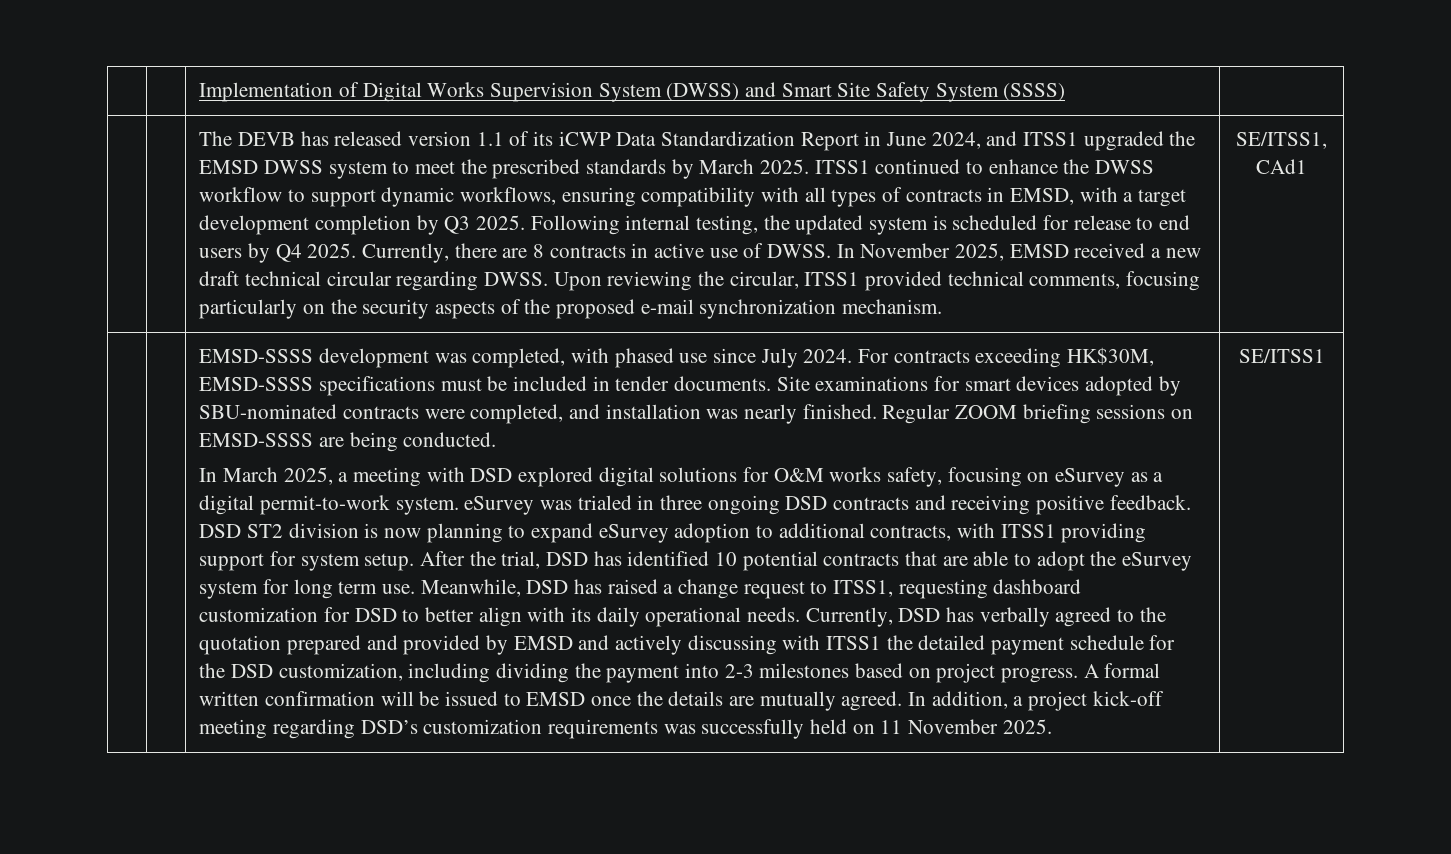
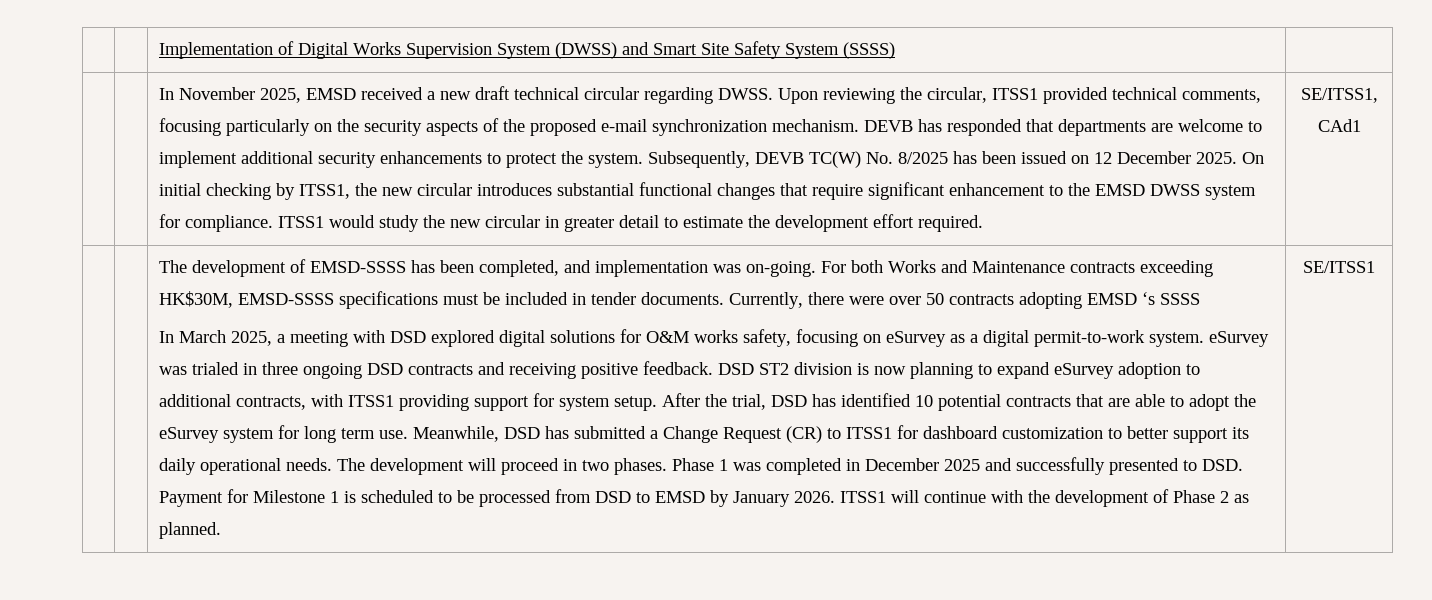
- The DEVB has released version 1.1 of its iCWP Data Standardization Report in June 2024, and ITSS1 upgraded the EMSD DWSS system to meet the prescribed standards by March 2025. ITSS1 continued to enhance the DWSS workflow to support dynamic workflows, ensuring compatibility with all types of contracts in EMSD, with a target development completion by Q3 2025. Following internal testing, the updated system is scheduled for release to end users by Q4 2025. Currently, there are 8 contracts in active use of DWSS.
- Upon reviewing the circular, ITSS1 provided technical comments, focusing particularly on the security aspects of the proposed e-mail synchronization mechanism. | SE/ITSS1, CAd1
- | | EMSD-SSSS development was completed, with phased use since July 2024. For contracts exceeding HK$30M, EMSD-SSSS specifications must be included in tender documents.
+ Upon reviewing the circular, ITSS1 provided technical comments, focusing particularly on the security aspects of the proposed e-mail synchronization mechanism. DEVB has responded that departments are welcome to implement additional security enhancements to protect the system. Subsequently, DEVB TC(W) No. 8/2025 has been issued on 12 December 2025. On initial checking by ITSS1, the new circular introduces substantial functional changes that require significant enhancement to the EMSD DWSS system for compliance. ITSS1 would study the new circular in greater detail to estimate the development effort required. | SE/ITSS1, CAd1
+ | | The development of EMSD-SSSS has been completed, and implementation was on-going. For both Works and Maintenance contracts exceeding HK$30M, EMSD-SSSS specifications must be included in tender documents.
- Site examinations for smart devices adopted by SBU-nominated contracts were completed, and installation was nearly finished. Regular ZOOM briefing sessions on EMSD-SSSS are being conducted.
+ Currently, there were over 50 contracts adopting EMSD ‘s SSSS
- Meanwhile, DSD has raised a change request to ITSS1, requesting dashboard customization for DSD to better align with its daily operational needs. Currently, DSD has verbally agreed to the quotation prepared and provided by EMSD and actively discussing with ITSS1 the detailed payment schedule for the DSD customization, including dividing the payment into 2-3 milestones based on project progress. A formal written confirmation will be issued to EMSD once the details are mutually agreed. In addition, a project kick-off meeting regarding DSD’s customization requirements was successfully held on 11 November 2025.
+ Meanwhile, DSD has submitted a Change Request (CR) to ITSS1 for dashboard customization to better support its daily operational needs. The development will proceed in two phases. Phase 1 was completed in December 2025 and successfully presented to DSD. Payment for Milestone 1 is scheduled to be processed from DSD to EMSD by January 2026. ITSS1 will continue with the development of Phase 2 as planned.

